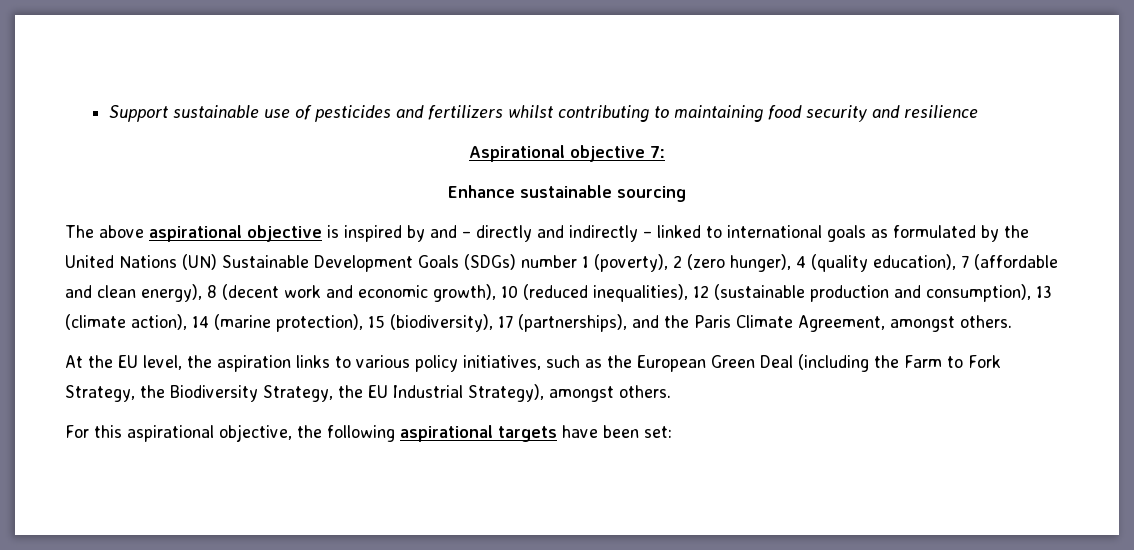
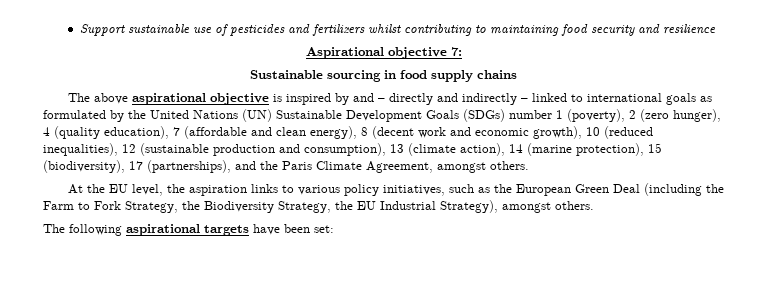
- Enhance sustainable sourcing
+ Sustainable sourcing in food supply chains
- For this aspirational objective, the following aspirational targets have been set:
+ The following aspirational targets have been set:

